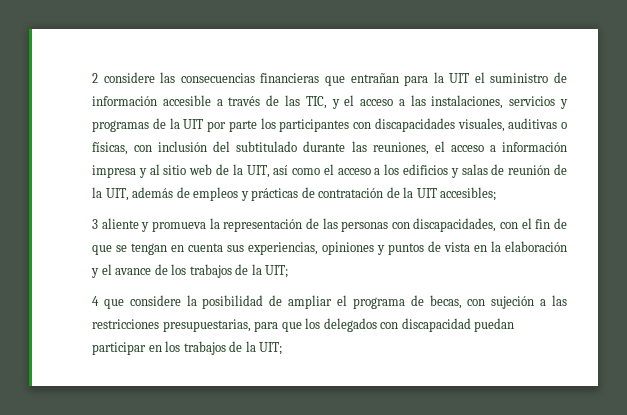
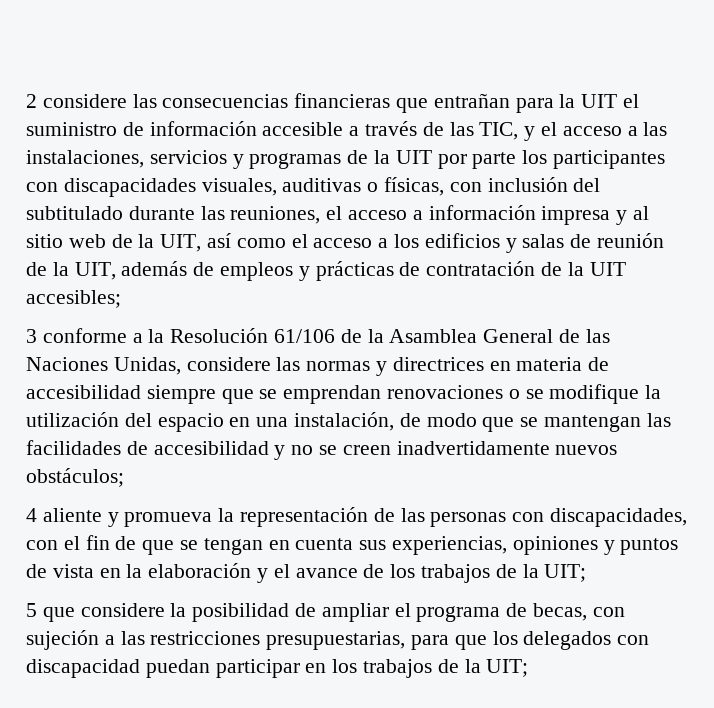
- 3 aliente y promueva la representación de las personas con discapacidades, con el fin de que se tengan en cuenta sus experiencias, opiniones y puntos de vista en la elaboración y el avance de los trabajos de la UIT;
+ 3 conforme a la Resolución 61/106 de la Asamblea General de las Naciones Unidas, considere las normas y directrices en materia de accesibilidad siempre que se emprendan renovaciones o se modifique la utilización del espacio en una instalación, de modo que se mantengan las facilidades de accesibilidad y no se creen inadvertidamente nuevos obstáculos;
+ 4 aliente y promueva la representación de las personas con discapacidades, con el fin de que se tengan en cuenta sus experiencias, opiniones y puntos de vista en la elaboración y el avance de los trabajos de la UIT;
- 4 que considere la posibilidad de ampliar el programa de becas, con sujeción a las restricciones presupuestarias, para que los delegados con discapacidad puedan participar en los trabajos de la UIT;
+ 5 que considere la posibilidad de ampliar el programa de becas, con sujeción a las restricciones presupuestarias, para que los delegados con discapacidad puedan participar en los trabajos de la UIT;

